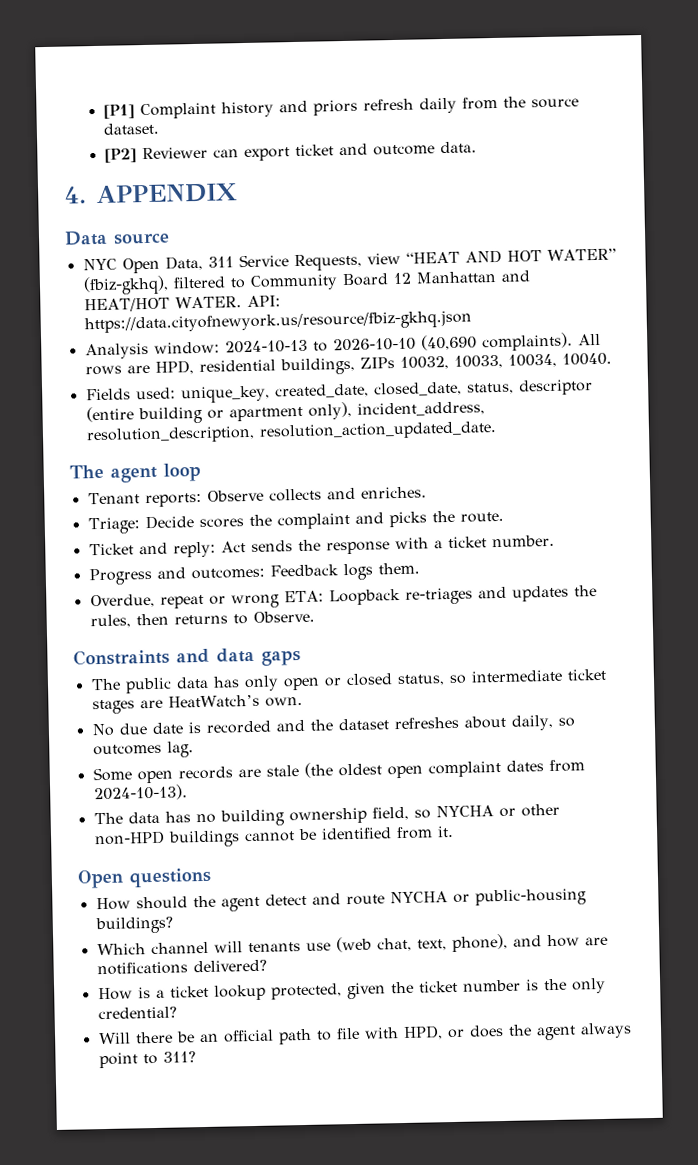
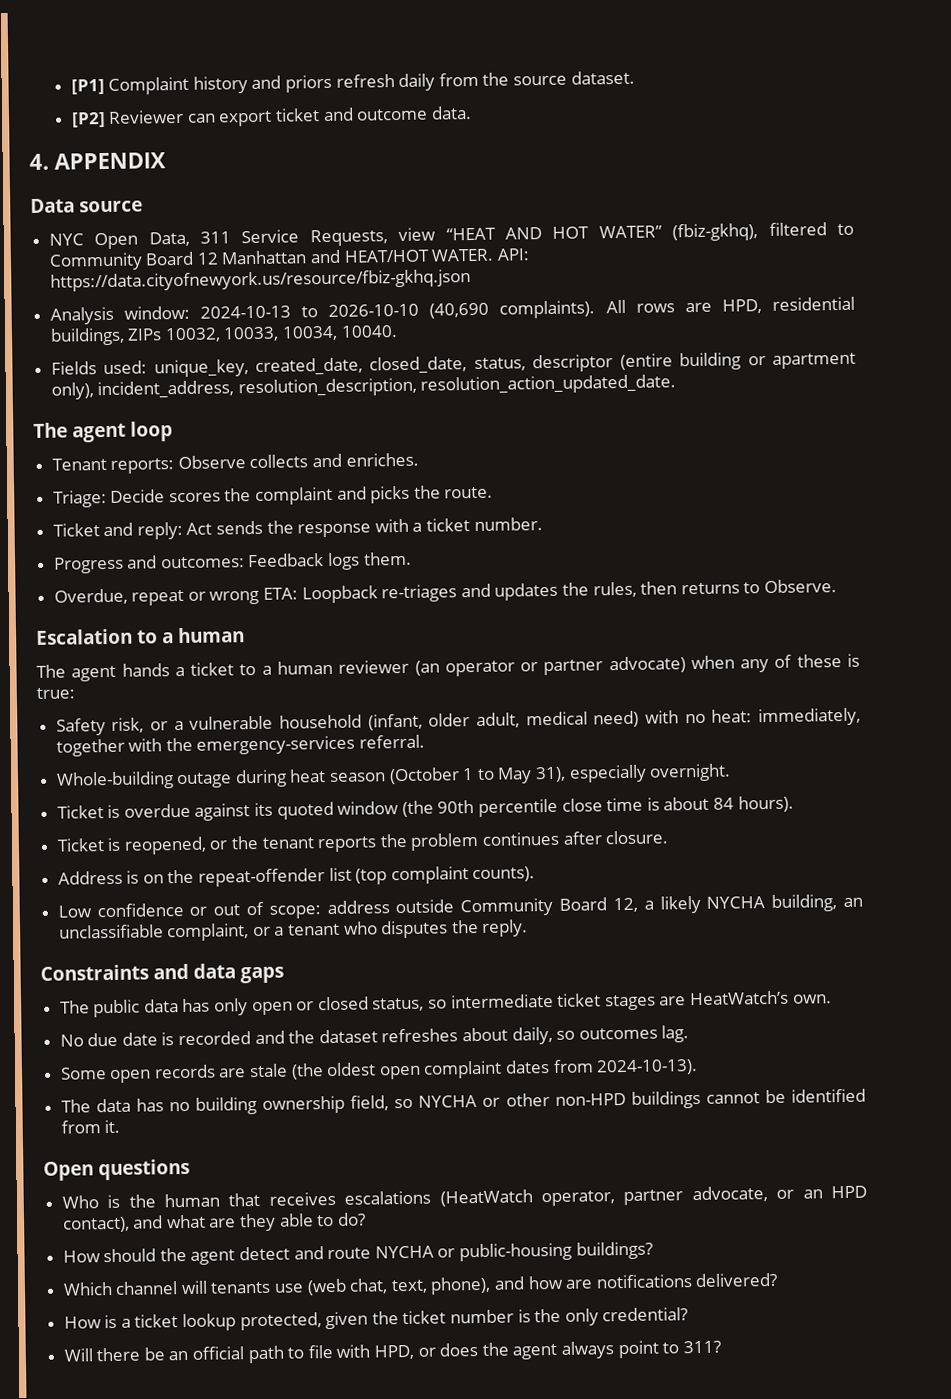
+ Escalation to a human
+ The agent hands a ticket to a human reviewer (an operator or partner advocate) when any of these is true:
+ Safety risk, or a vulnerable household (infant, older adult, medical need) with no heat: immediately, together with the emergency-services referral.
+ Whole-building outage during heat season (October 1 to May 31), especially overnight.
+ Ticket is overdue against its quoted window (the 90th percentile close time is about 84 hours).
+ Ticket is reopened, or the tenant reports the problem continues after closure.
+ Address is on the repeat-offender list (top complaint counts).
+ Low confidence or out of scope: address outside Community Board 12, a likely NYCHA building, an unclassifiable complaint, or a tenant who disputes the reply.
+ Who is the human that receives escalations (HeatWatch operator, partner advocate, or an HPD contact), and what are they able to do?

